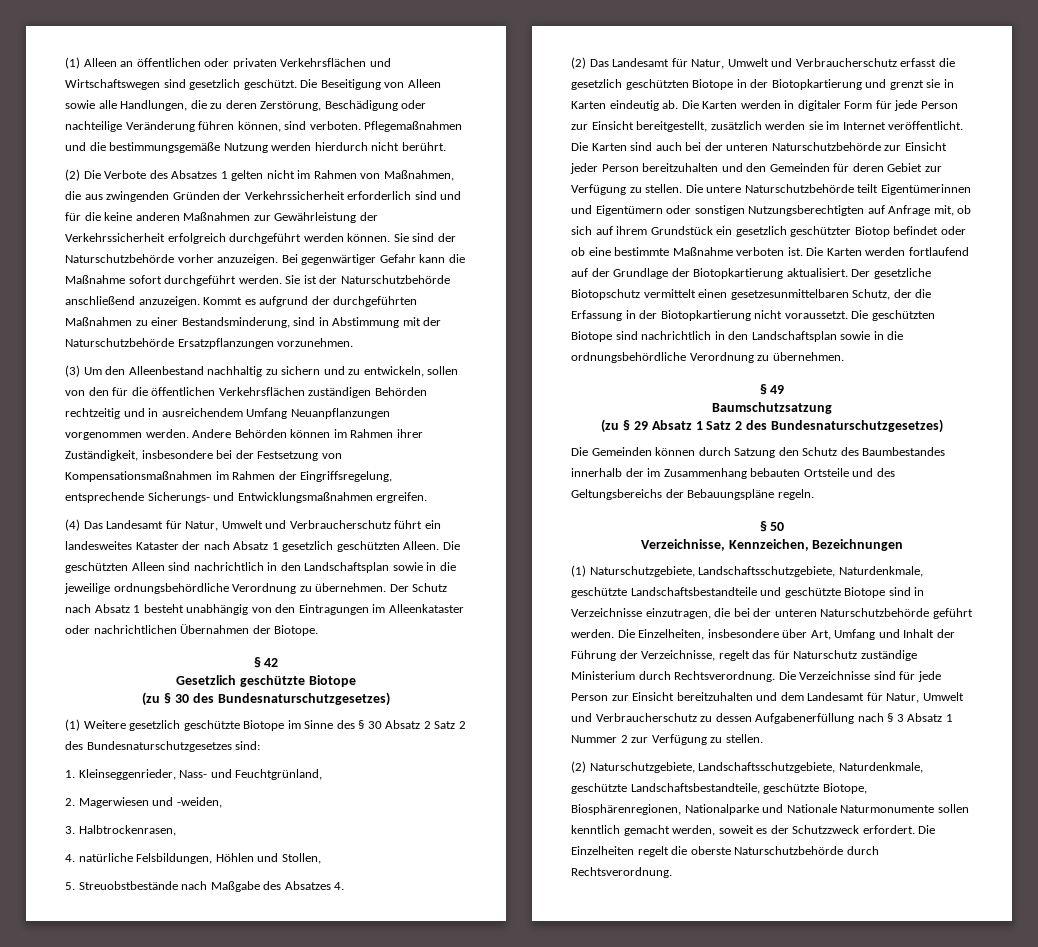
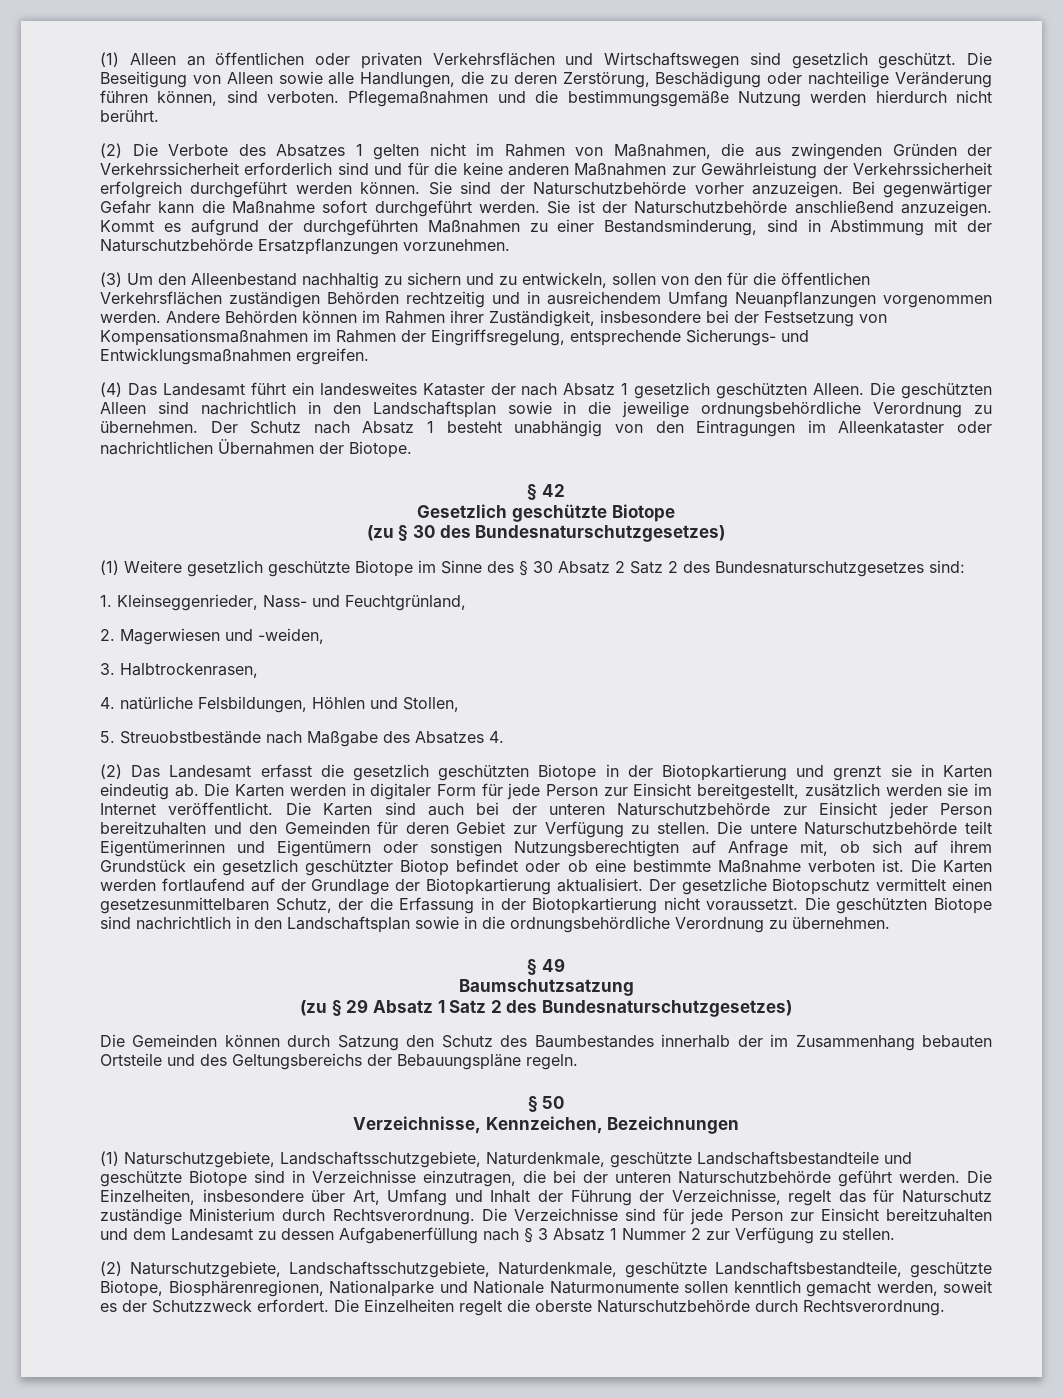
- (4) Das Landesamt für Natur, Umwelt und Verbraucherschutz führt ein landesweites Kataster der nach Absatz 1 gesetzlich geschützten Alleen.
+ (4) Das Landesamt führt ein landesweites Kataster der nach Absatz 1 gesetzlich geschützten Alleen.
- (2) Das Landesamt für Natur, Umwelt und Verbraucherschutz erfasst die gesetzlich geschützten Biotope in der Biotopkartierung und grenzt sie in Karten eindeutig ab.
+ (2) Das Landesamt erfasst die gesetzlich geschützten Biotope in der Biotopkartierung und grenzt sie in Karten eindeutig ab.
- Die Verzeichnisse sind für jede Person zur Einsicht bereitzuhalten und dem Landesamt für Natur, Umwelt und Verbraucherschutz zu dessen Aufgabenerfüllung nach § 3 Absatz 1 Nummer 2 zur Verfügung zu stellen.
+ Die Verzeichnisse sind für jede Person zur Einsicht bereitzuhalten und dem Landesamt zu dessen Aufgabenerfüllung nach § 3 Absatz 1 Nummer 2 zur Verfügung zu stellen.

